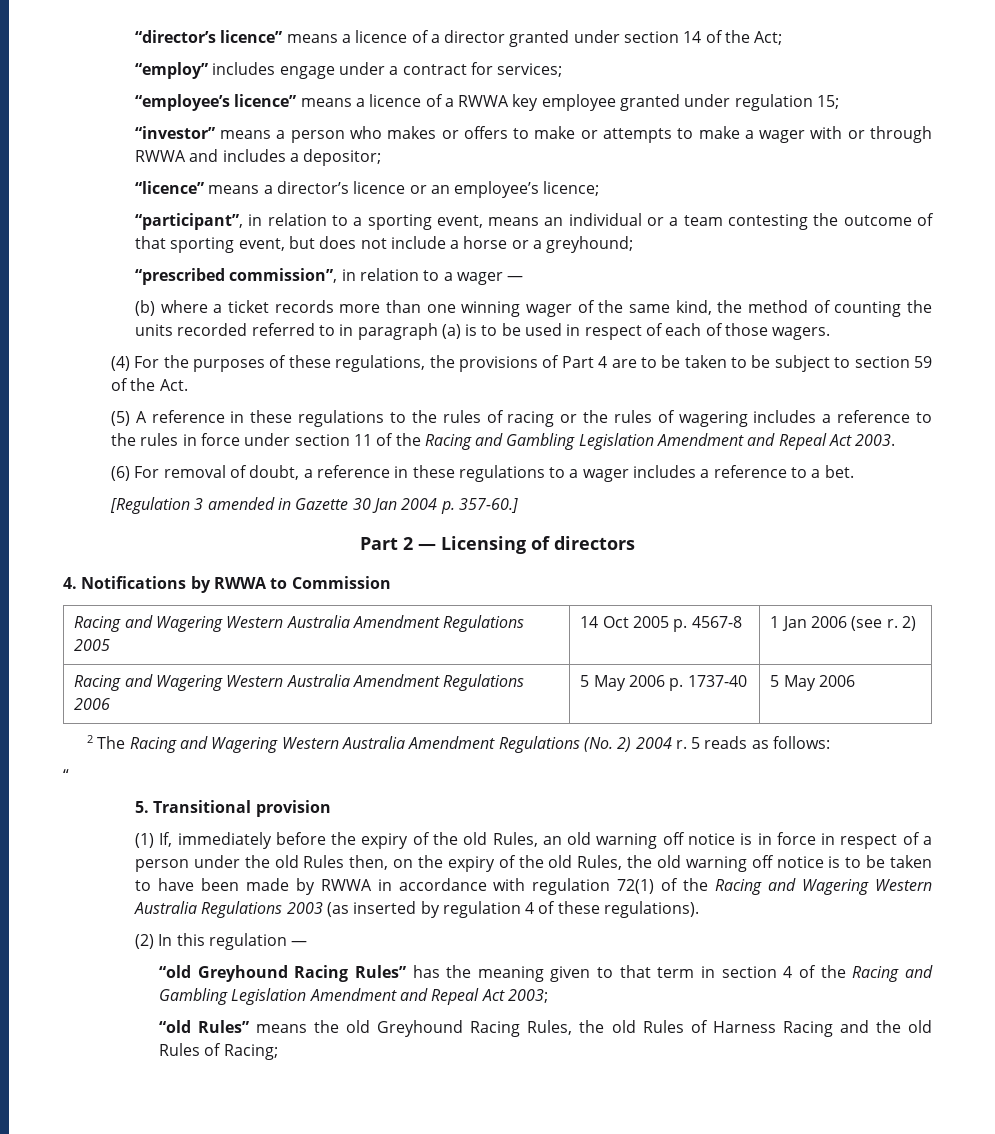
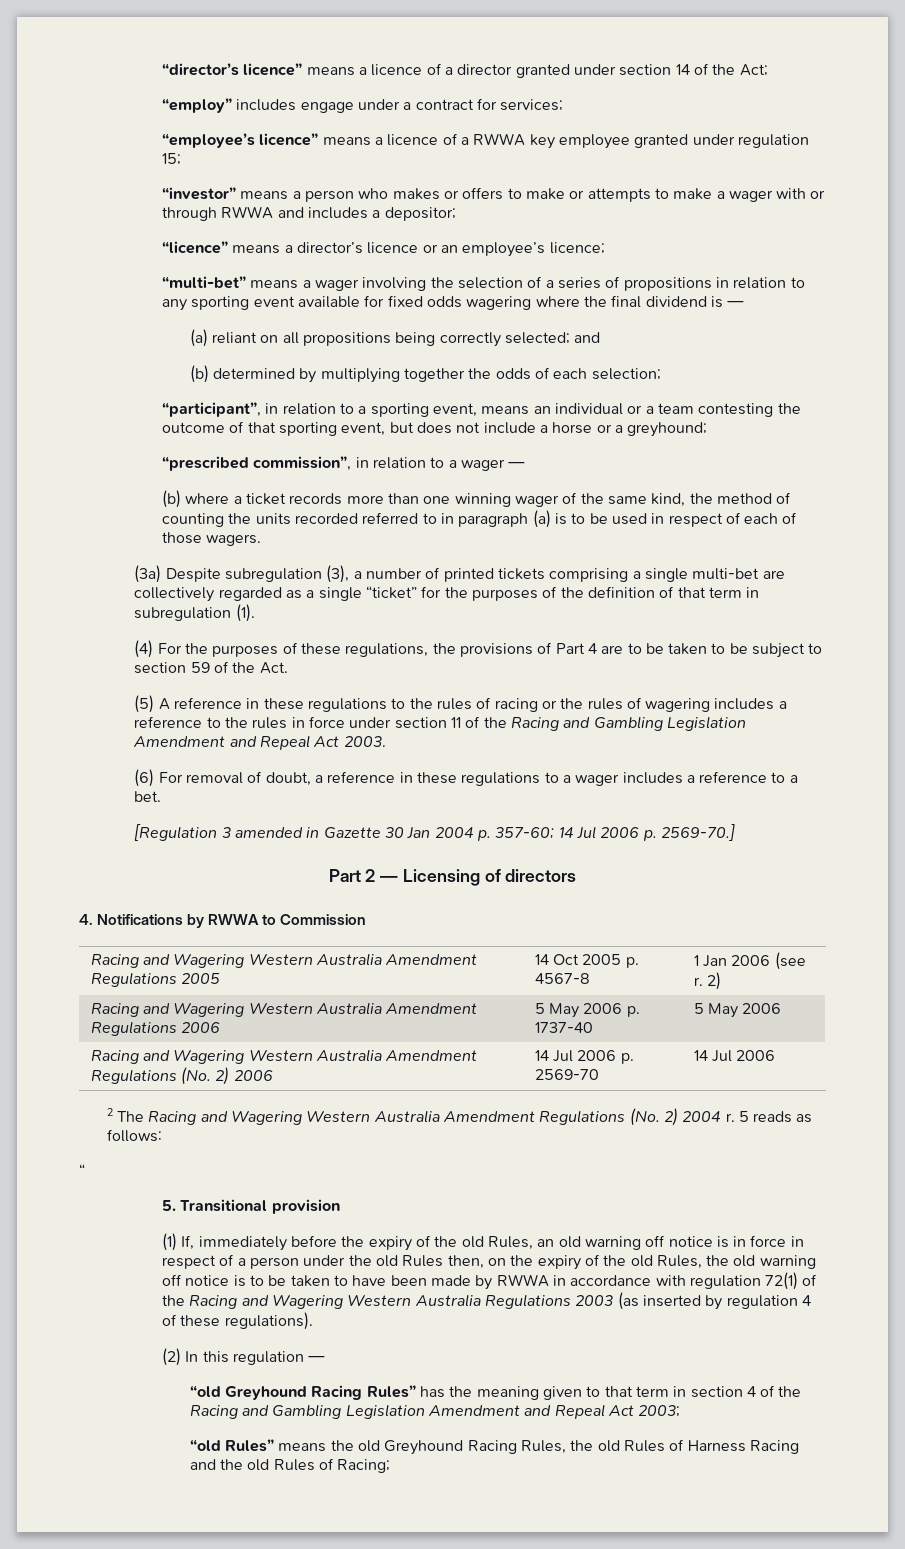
+ “multi-bet” means a wager involving the selection of a series of propositions in relation to any sporting event available for fixed odds wagering where the final dividend is —
+ (a) reliant on all propositions being correctly selected; and
+ (b) determined by multiplying together the odds of each selection;
+ (3a) Despite subregulation (3), a number of printed tickets comprising a single multi-bet are collectively regarded as a single “ticket” for the purposes of the definition of that term in subregulation (1).
- [Regulation 3 amended in Gazette 30 Jan 2004 p. 357-60.]
+ [Regulation 3 amended in Gazette 30 Jan 2004 p. 357-60; 14 Jul 2006 p. 2569-70.]
+ Racing and Wagering Western Australia Amendment Regulations (No. 2) 2006 | 14 Jul 2006 p. 2569-70 | 14 Jul 2006

